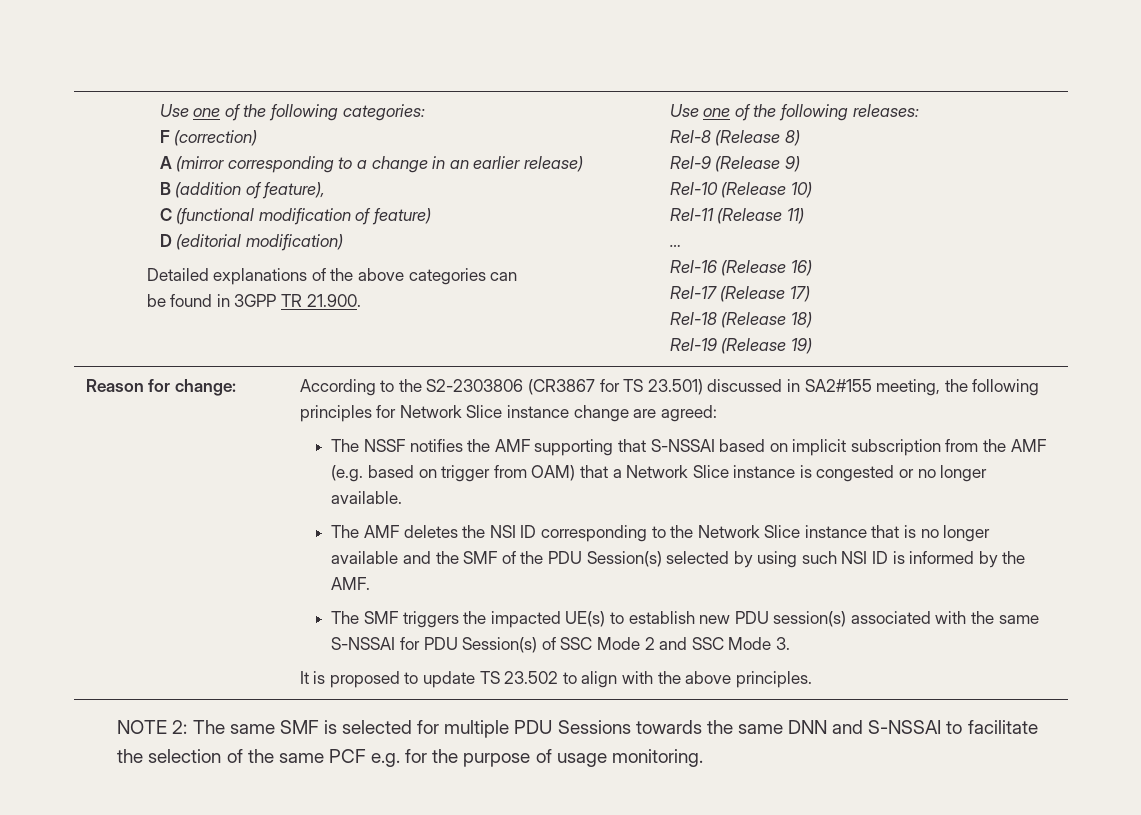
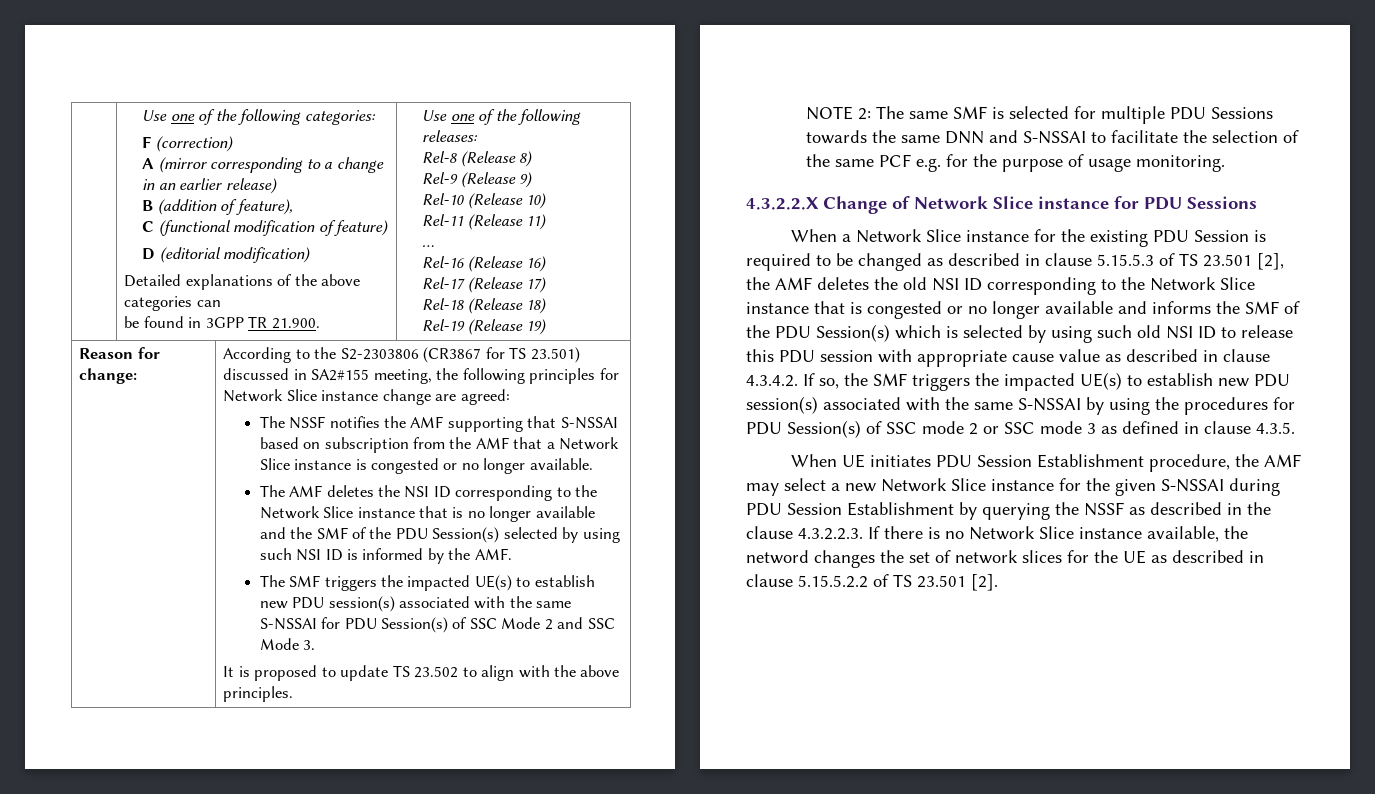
- The NSSF notifies the AMF supporting that S-NSSAI based on implicit subscription from the AMF (e.g. based on trigger from OAM) that a Network Slice instance is congested or no longer available.
+ The NSSF notifies the AMF supporting that S-NSSAI based on subscription from the AMF that a Network Slice instance is congested or no longer available.
+ 4.3.2.2.X Change of Network Slice instance for PDU Sessions
+ When a Network Slice instance for the existing PDU Session is required to be changed as described in clause 5.15.5.3 of TS 23.501 [2], the AMF deletes the old NSI ID corresponding to the Network Slice instance that is congested or no longer available and informs the SMF of the PDU Session(s) which is selected by using such old NSI ID to release this PDU session with appropriate cause value as described in clause 4.3.4.2. If so, the SMF triggers the impacted UE(s) to establish new PDU session(s) associated with the same S-NSSAI by using the procedures for PDU Session(s) of SSC mode 2 or SSC mode 3 as defined in clause 4.3.5.
+ When UE initiates PDU Session Establishment procedure, the AMF may select a new Network Slice instance for the given S-NSSAI during PDU Session Establishment by querying the NSSF as described in the clause 4.3.2.2.3. If there is no Network Slice instance available, the netword changes the set of network slices for the UE as described in clause 5.15.5.2.2 of TS 23.501 [2].

